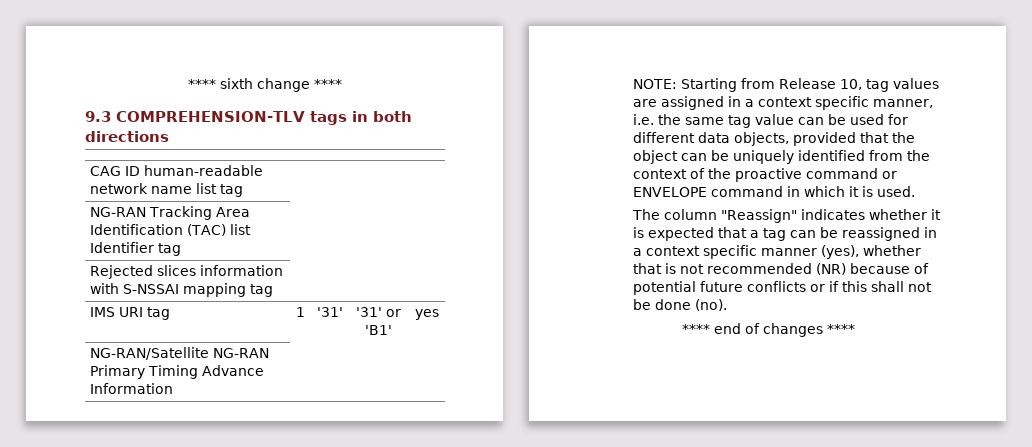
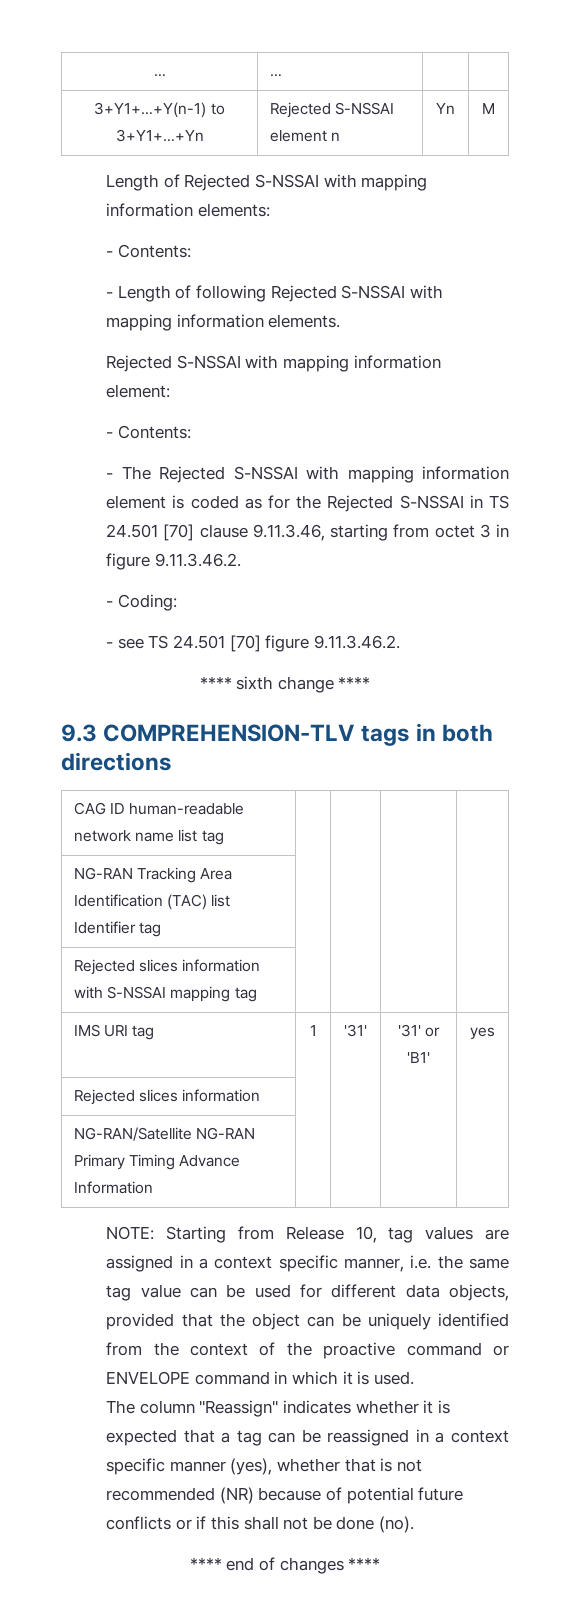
+ … | … | |
+ 3+Y1+…+Y(n-1) to 3+Y1+…+Yn | Rejected S-NSSAI element n | Yn | M
+ Length of Rejected S-NSSAI with mapping information elements:
+ - Contents:
+ - Length of following Rejected S-NSSAI with mapping information elements.
+ Rejected S-NSSAI with mapping information element:
+ - Contents:
+ - The Rejected S-NSSAI with mapping information element is coded as for the Rejected S-NSSAI in TS 24.501 [70] clause 9.11.3.46, starting from octet 3 in figure 9.11.3.46.2.
+ - Coding:
+ - see TS 24.501 [70] figure 9.11.3.46.2.
+ Rejected slices information | | | |

